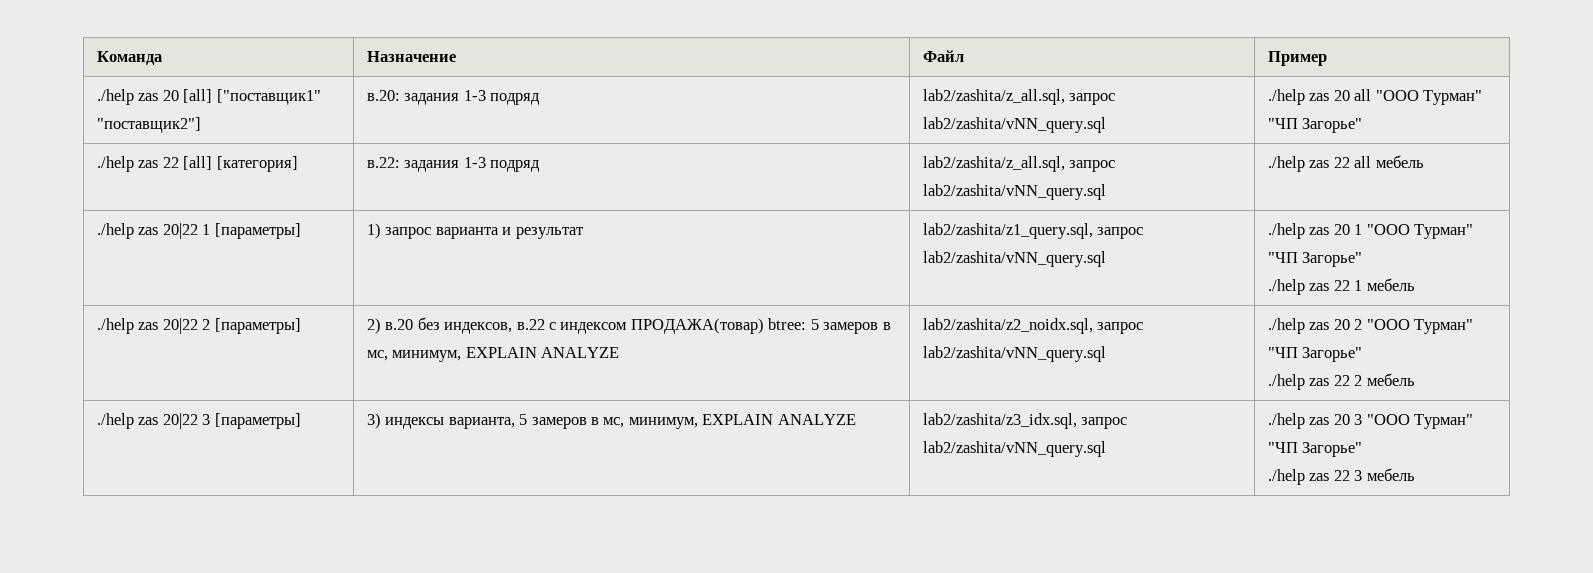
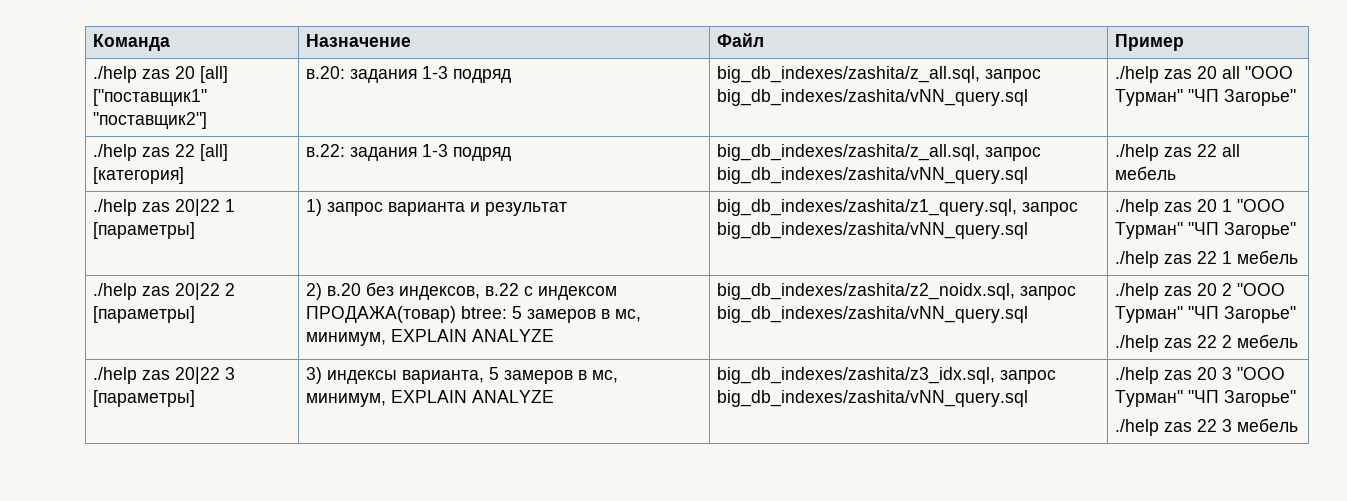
- ./help zas 20 [all] ["поставщик1" "поставщик2"] | в.20: задания 1-3 подряд | lab2/zashita/z_all.sql, запрос lab2/zashita/vNN_query.sql | ./help zas 20 all "ООО Турман" "ЧП Загорье"
+ ./help zas 20 [all] ["поставщик1" "поставщик2"] | в.20: задания 1-3 подряд | big_db_indexes/zashita/z_all.sql, запрос big_db_indexes/zashita/vNN_query.sql | ./help zas 20 all "ООО Турман" "ЧП Загорье"
- ./help zas 22 [all] [категория] | в.22: задания 1-3 подряд | lab2/zashita/z_all.sql, запрос lab2/zashita/vNN_query.sql | ./help zas 22 all мебель
+ ./help zas 22 [all] [категория] | в.22: задания 1-3 подряд | big_db_indexes/zashita/z_all.sql, запрос big_db_indexes/zashita/vNN_query.sql | ./help zas 22 all мебель
- ./help zas 20|22 1 [параметры] | 1) запрос варианта и результат | lab2/zashita/z1_query.sql, запрос lab2/zashita/vNN_query.sql | ./help zas 20 1 "ООО Турман" "ЧП Загорье"
+ ./help zas 20|22 1 [параметры] | 1) запрос варианта и результат | big_db_indexes/zashita/z1_query.sql, запрос big_db_indexes/zashita/vNN_query.sql | ./help zas 20 1 "ООО Турман" "ЧП Загорье"
- ./help zas 20|22 2 [параметры] | 2) в.20 без индексов, в.22 с индексом ПРОДАЖА(товар) btree: 5 замеров в мс, минимум, EXPLAIN ANALYZE | lab2/zashita/z2_noidx.sql, запрос lab2/zashita/vNN_query.sql | ./help zas 20 2 "ООО Турман" "ЧП Загорье"
+ ./help zas 20|22 2 [параметры] | 2) в.20 без индексов, в.22 с индексом ПРОДАЖА(товар) btree: 5 замеров в мс, минимум, EXPLAIN ANALYZE | big_db_indexes/zashita/z2_noidx.sql, запрос big_db_indexes/zashita/vNN_query.sql | ./help zas 20 2 "ООО Турман" "ЧП Загорье"
- ./help zas 20|22 3 [параметры] | 3) индексы варианта, 5 замеров в мс, минимум, EXPLAIN ANALYZE | lab2/zashita/z3_idx.sql, запрос lab2/zashita/vNN_query.sql | ./help zas 20 3 "ООО Турман" "ЧП Загорье"
+ ./help zas 20|22 3 [параметры] | 3) индексы варианта, 5 замеров в мс, минимум, EXPLAIN ANALYZE | big_db_indexes/zashita/z3_idx.sql, запрос big_db_indexes/zashita/vNN_query.sql | ./help zas 20 3 "ООО Турман" "ЧП Загорье"

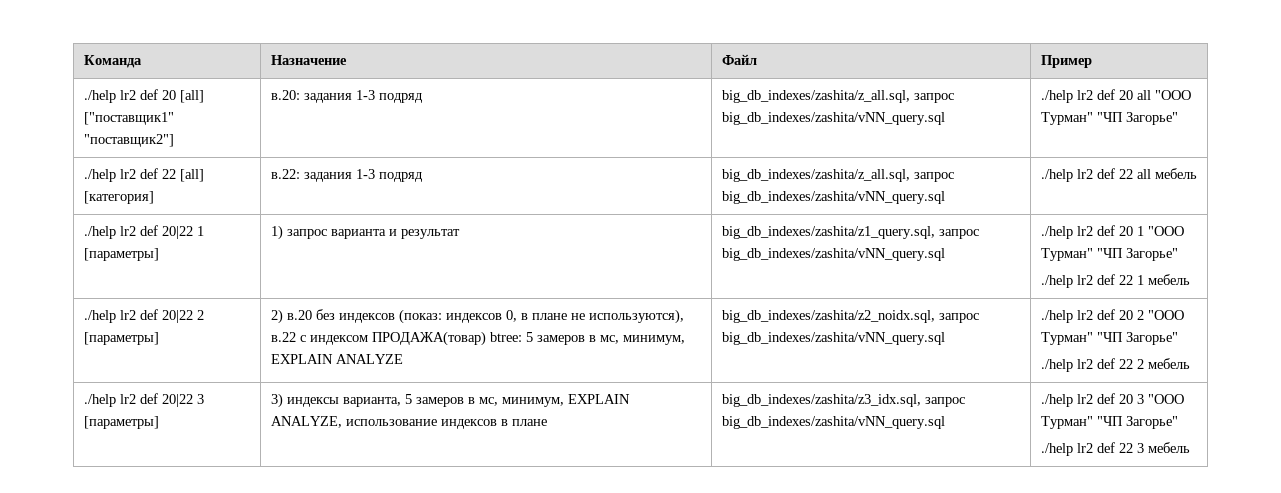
- ./help zas 20 [all] ["поставщик1" "поставщик2"] | в.20: задания 1-3 подряд | big_db_indexes/zashita/z_all.sql, запрос big_db_indexes/zashita/vNN_query.sql | ./help zas 20 all "ООО Турман" "ЧП Загорье"
+ ./help lr2 def 20 [all] ["поставщик1" "поставщик2"] | в.20: задания 1-3 подряд | big_db_indexes/zashita/z_all.sql, запрос big_db_indexes/zashita/vNN_query.sql | ./help lr2 def 20 all "ООО Турман" "ЧП Загорье"
- ./help zas 22 [all] [категория] | в.22: задания 1-3 подряд | big_db_indexes/zashita/z_all.sql, запрос big_db_indexes/zashita/vNN_query.sql | ./help zas 22 all мебель
+ ./help lr2 def 22 [all] [категория] | в.22: задания 1-3 подряд | big_db_indexes/zashita/z_all.sql, запрос big_db_indexes/zashita/vNN_query.sql | ./help lr2 def 22 all мебель
- ./help zas 20|22 1 [параметры] | 1) запрос варианта и результат | big_db_indexes/zashita/z1_query.sql, запрос big_db_indexes/zashita/vNN_query.sql | ./help zas 20 1 "ООО Турман" "ЧП Загорье"
- ./help zas 22 1 мебель
+ ./help lr2 def 20|22 1 [параметры] | 1) запрос варианта и результат | big_db_indexes/zashita/z1_query.sql, запрос big_db_indexes/zashita/vNN_query.sql | ./help lr2 def 20 1 "ООО Турман" "ЧП Загорье"
+ ./help lr2 def 22 1 мебель
- ./help zas 20|22 2 [параметры]
+ ./help lr2 def 20|22 2 [параметры]
- 2) в.20 без индексов, в.22 с индексом ПРОДАЖА(товар) btree: 5 замеров в мс, минимум, EXPLAIN ANALYZE
+ 2) в.20 без индексов (показ: индексов 0, в плане не используются), в.22 с индексом ПРОДАЖА(товар) btree: 5 замеров в мс, минимум, EXPLAIN ANALYZE
- ./help zas 20 2 "ООО Турман" "ЧП Загорье"
+ ./help lr2 def 20 2 "ООО Турман" "ЧП Загорье"
- ./help zas 22 2 мебель
+ ./help lr2 def 22 2 мебель
- ./help zas 20|22 3 [параметры] | 3) индексы варианта, 5 замеров в мс, минимум, EXPLAIN ANALYZE | big_db_indexes/zashita/z3_idx.sql, запрос big_db_indexes/zashita/vNN_query.sql | ./help zas 20 3 "ООО Турман" "ЧП Загорье"
- ./help zas 22 3 мебель
+ ./help lr2 def 20|22 3 [параметры] | 3) индексы варианта, 5 замеров в мс, минимум, EXPLAIN ANALYZE, использование индексов в плане | big_db_indexes/zashita/z3_idx.sql, запрос big_db_indexes/zashita/vNN_query.sql | ./help lr2 def 20 3 "ООО Турман" "ЧП Загорье"
+ ./help lr2 def 22 3 мебель

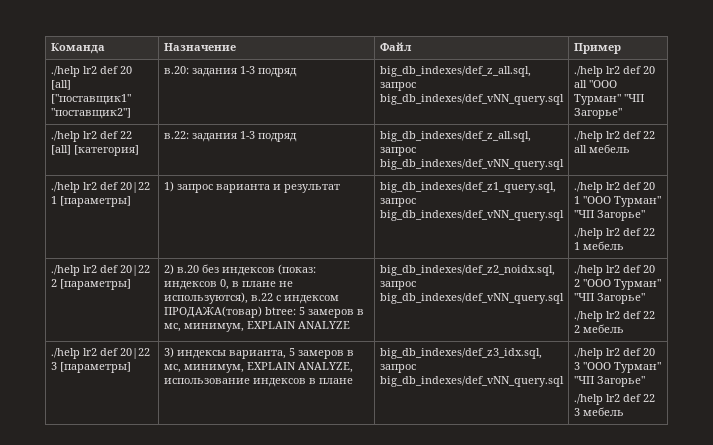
- ./help lr2 def 20 [all] ["поставщик1" "поставщик2"] | в.20: задания 1-3 подряд | big_db_indexes/zashita/z_all.sql, запрос big_db_indexes/zashita/vNN_query.sql | ./help lr2 def 20 all "ООО Турман" "ЧП Загорье"
+ ./help lr2 def 20 [all] ["поставщик1" "поставщик2"] | в.20: задания 1-3 подряд | big_db_indexes/def_z_all.sql, запрос big_db_indexes/def_vNN_query.sql | ./help lr2 def 20 all "ООО Турман" "ЧП Загорье"
- ./help lr2 def 22 [all] [категория] | в.22: задания 1-3 подряд | big_db_indexes/zashita/z_all.sql, запрос big_db_indexes/zashita/vNN_query.sql | ./help lr2 def 22 all мебель
+ ./help lr2 def 22 [all] [категория] | в.22: задания 1-3 подряд | big_db_indexes/def_z_all.sql, запрос big_db_indexes/def_vNN_query.sql | ./help lr2 def 22 all мебель
- ./help lr2 def 20|22 1 [параметры] | 1) запрос варианта и результат | big_db_indexes/zashita/z1_query.sql, запрос big_db_indexes/zashita/vNN_query.sql | ./help lr2 def 20 1 "ООО Турман" "ЧП Загорье"
+ ./help lr2 def 20|22 1 [параметры] | 1) запрос варианта и результат | big_db_indexes/def_z1_query.sql, запрос big_db_indexes/def_vNN_query.sql | ./help lr2 def 20 1 "ООО Турман" "ЧП Загорье"
- big_db_indexes/zashita/z2_noidx.sql, запрос big_db_indexes/zashita/vNN_query.sql
+ big_db_indexes/def_z2_noidx.sql, запрос big_db_indexes/def_vNN_query.sql
- ./help lr2 def 20|22 3 [параметры] | 3) индексы варианта, 5 замеров в мс, минимум, EXPLAIN ANALYZE, использование индексов в плане | big_db_indexes/zashita/z3_idx.sql, запрос big_db_indexes/zashita/vNN_query.sql | ./help lr2 def 20 3 "ООО Турман" "ЧП Загорье"
+ ./help lr2 def 20|22 3 [параметры] | 3) индексы варианта, 5 замеров в мс, минимум, EXPLAIN ANALYZE, использование индексов в плане | big_db_indexes/def_z3_idx.sql, запрос big_db_indexes/def_vNN_query.sql | ./help lr2 def 20 3 "ООО Турман" "ЧП Загорье"

